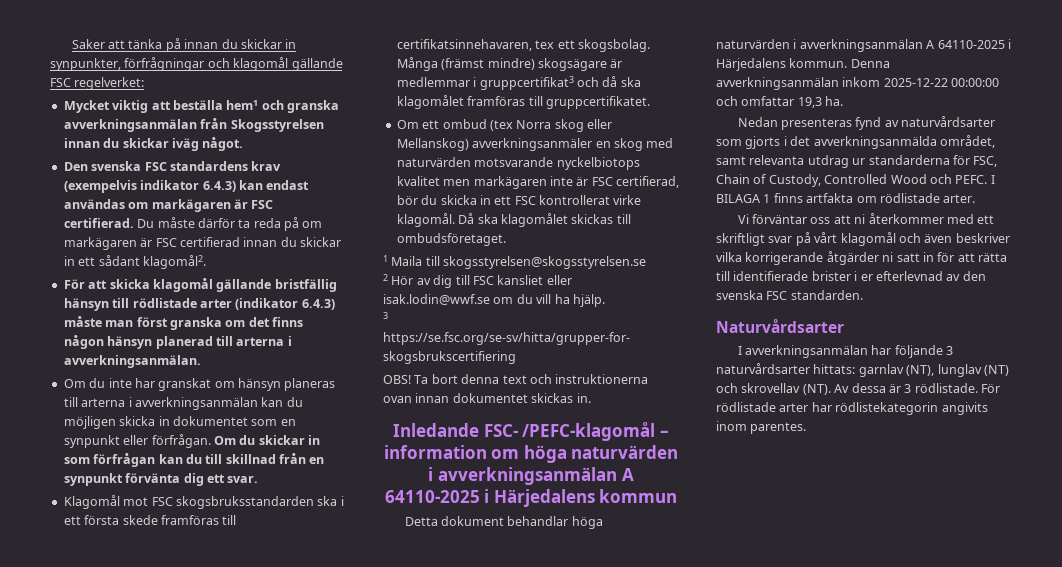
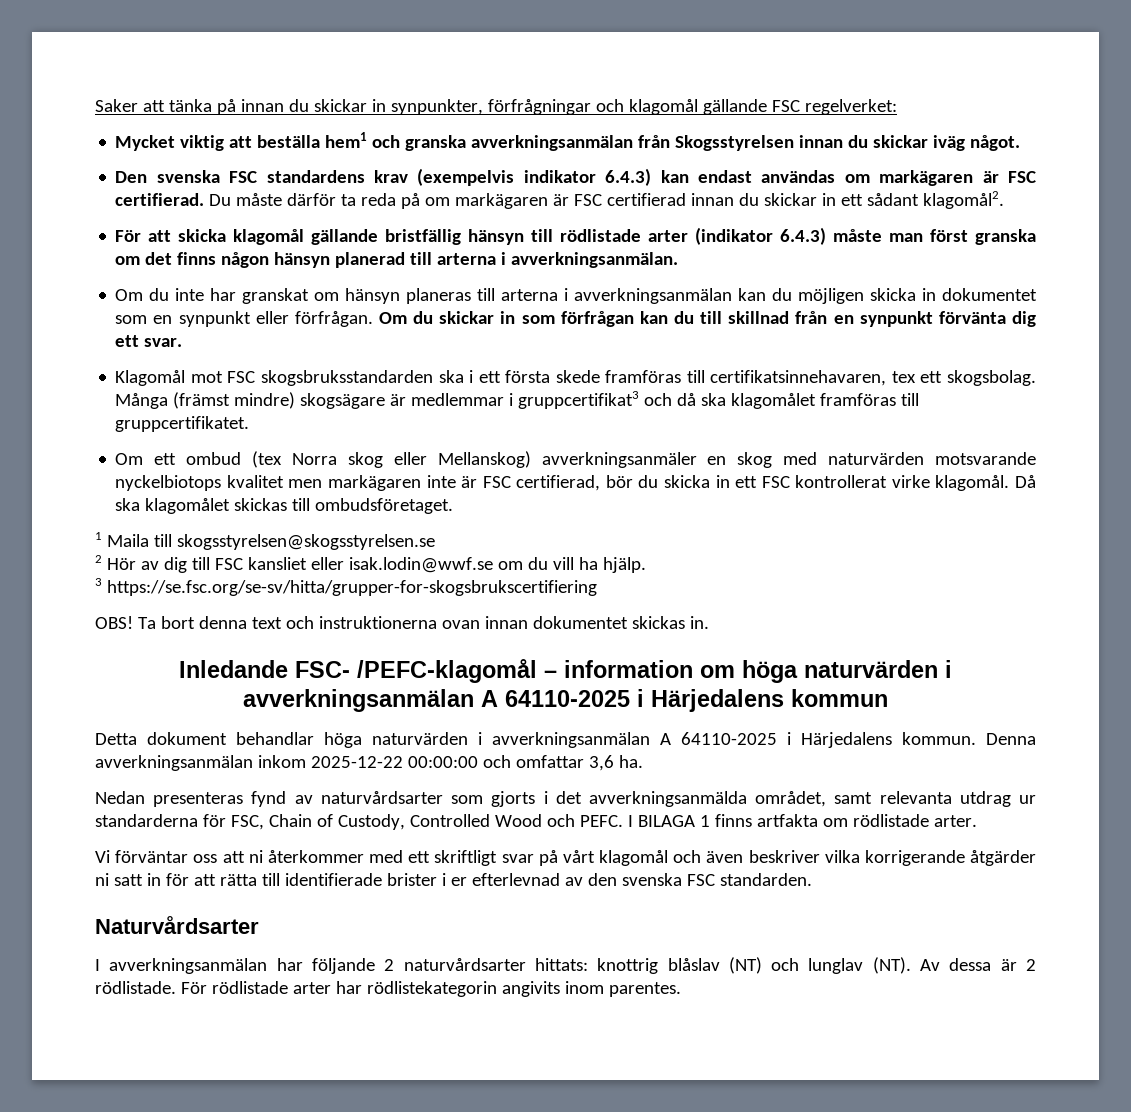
- Denna avverkningsanmälan inkom 2025-12-22 00:00:00 och omfattar 19,3 ha.
+ Denna avverkningsanmälan inkom 2025-12-22 00:00:00 och omfattar 3,6 ha.
- I avverkningsanmälan har följande 3 naturvårdsarter hittats: garnlav (NT), lunglav (NT) och skrovellav (NT). Av dessa är 3 rödlistade.
+ I avverkningsanmälan har följande 2 naturvårdsarter hittats: knottrig blåslav (NT) och lunglav (NT). Av dessa är 2 rödlistade.

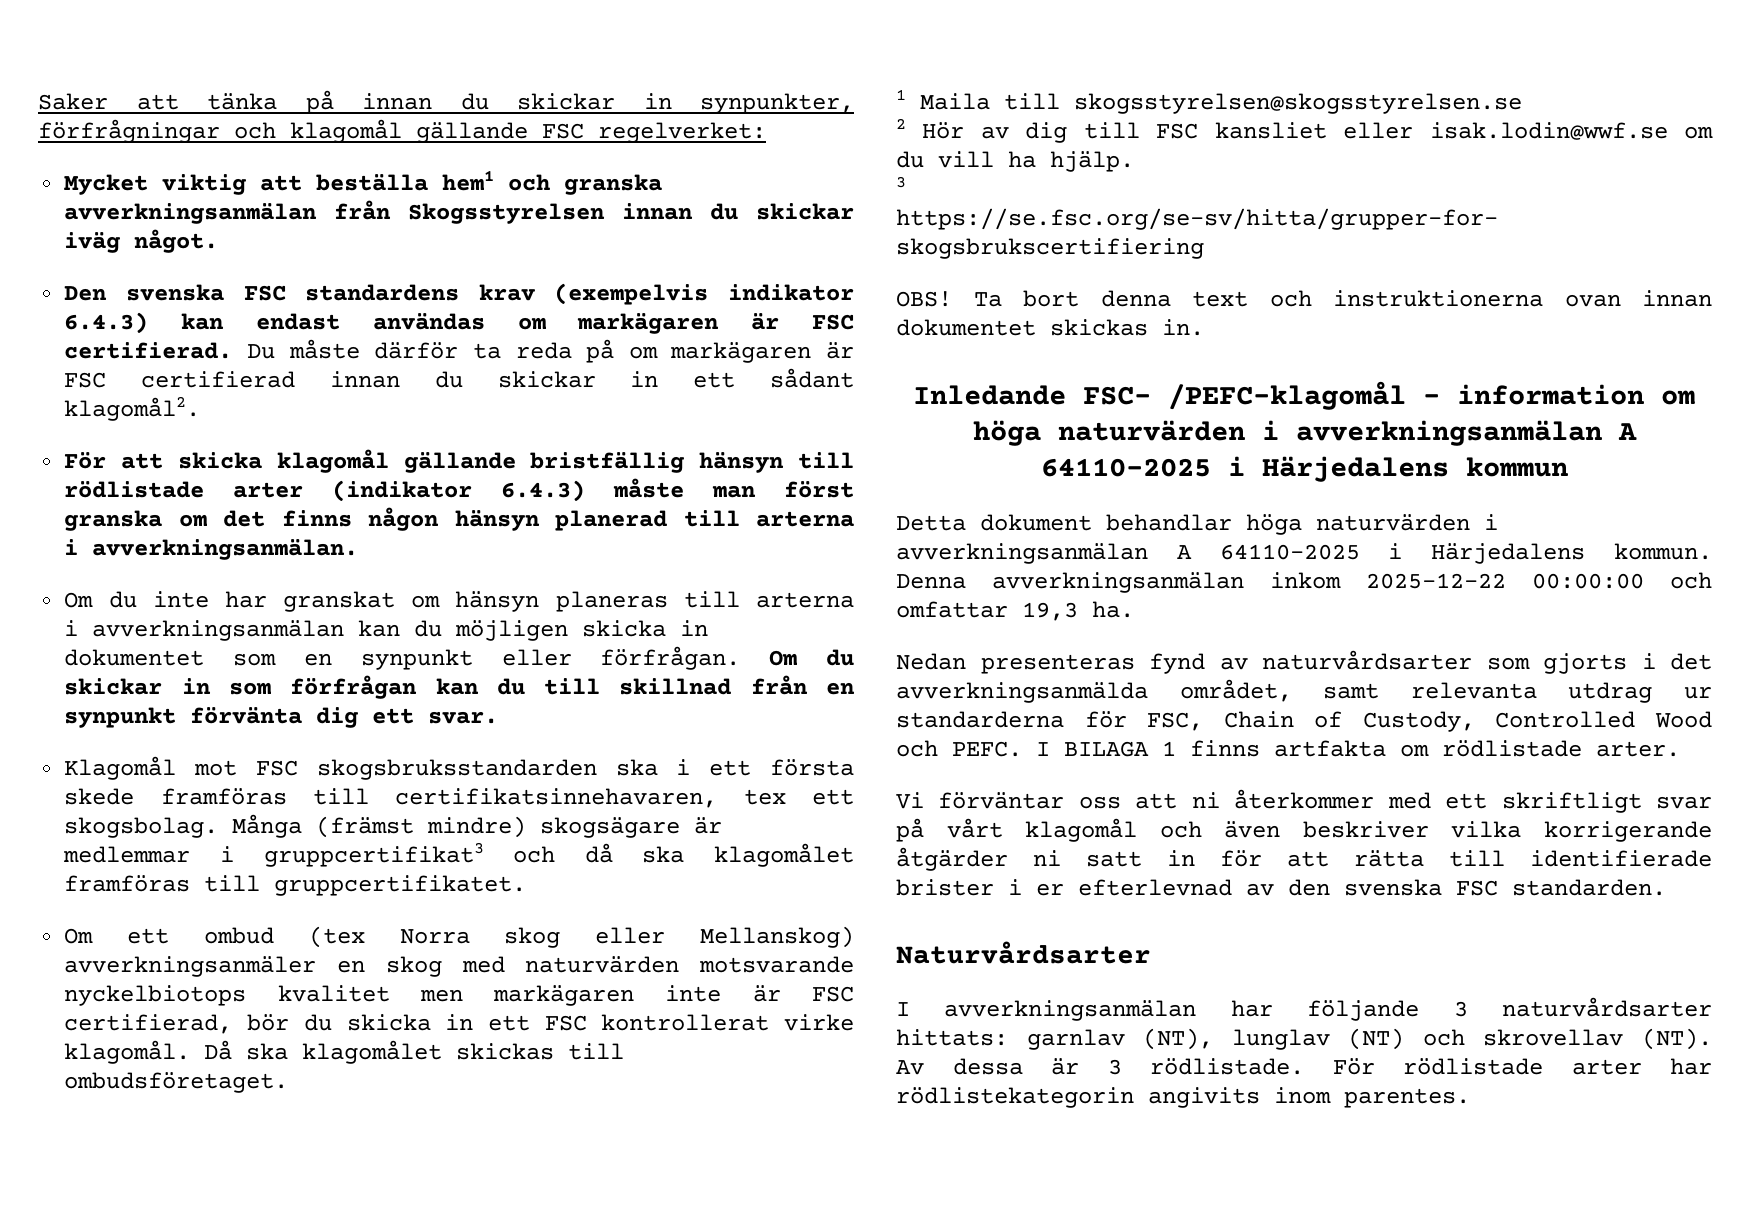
- Denna avverkningsanmälan inkom 2025-12-22 00:00:00 och omfattar 3,6 ha.
+ Denna avverkningsanmälan inkom 2025-12-22 00:00:00 och omfattar 19,3 ha.
- I avverkningsanmälan har följande 2 naturvårdsarter hittats: knottrig blåslav (NT) och lunglav (NT). Av dessa är 2 rödlistade.
+ I avverkningsanmälan har följande 3 naturvårdsarter hittats: garnlav (NT), lunglav (NT) och skrovellav (NT). Av dessa är 3 rödlistade.

